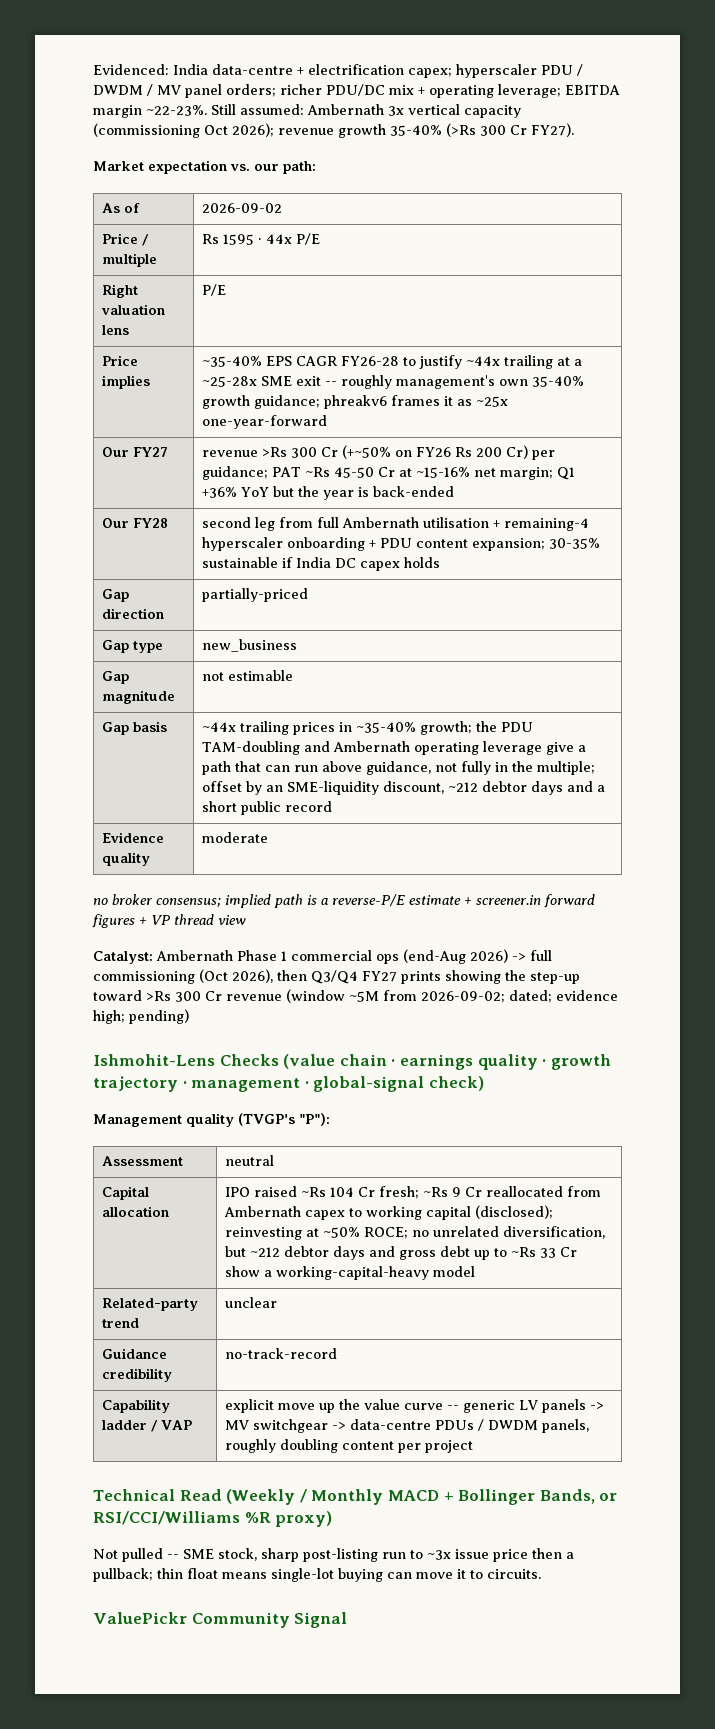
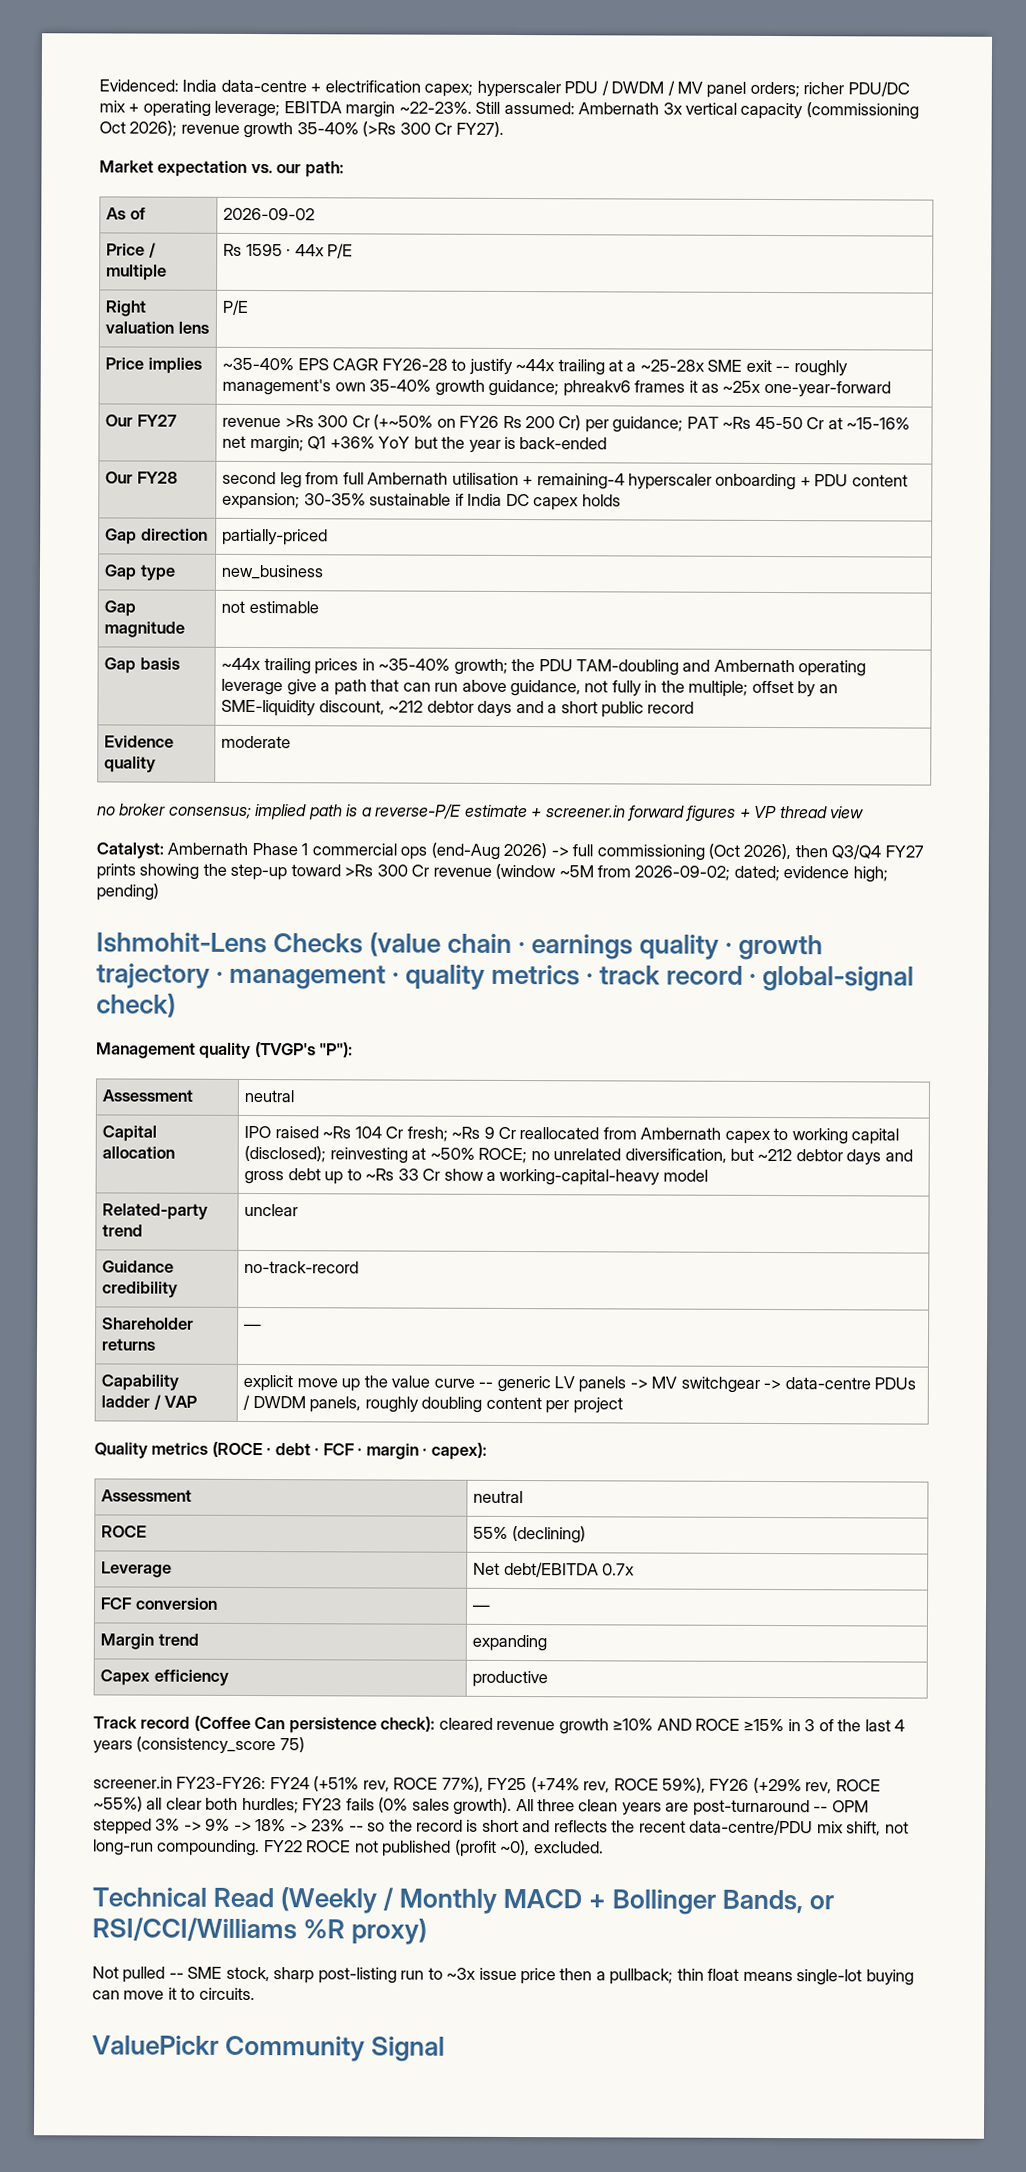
- Ishmohit-Lens Checks (value chain · earnings quality · growth trajectory · management · global-signal check)
+ Ishmohit-Lens Checks (value chain · earnings quality · growth trajectory · management · quality metrics · track record · global-signal check)
+ Shareholder returns | —
+ Quality metrics (ROCE · debt · FCF · margin · capex):
+ Assessment | neutral
+ ROCE | 55% (declining)
+ Leverage | Net debt/EBITDA 0.7x
+ FCF conversion | —
+ Margin trend | expanding
+ Capex efficiency | productive
+ Track record (Coffee Can persistence check): cleared revenue growth ≥10% AND ROCE ≥15% in 3 of the last 4 years (consistency_score 75)
+ screener.in FY23-FY26: FY24 (+51% rev, ROCE 77%), FY25 (+74% rev, ROCE 59%), FY26 (+29% rev, ROCE ~55%) all clear both hurdles; FY23 fails (0% sales growth). All three clean years are post-turnaround -- OPM stepped 3% -> 9% -> 18% -> 23% -- so the record is short and reflects the recent data-centre/PDU mix shift, not long-run compounding. FY22 ROCE not published (profit ~0), excluded.

